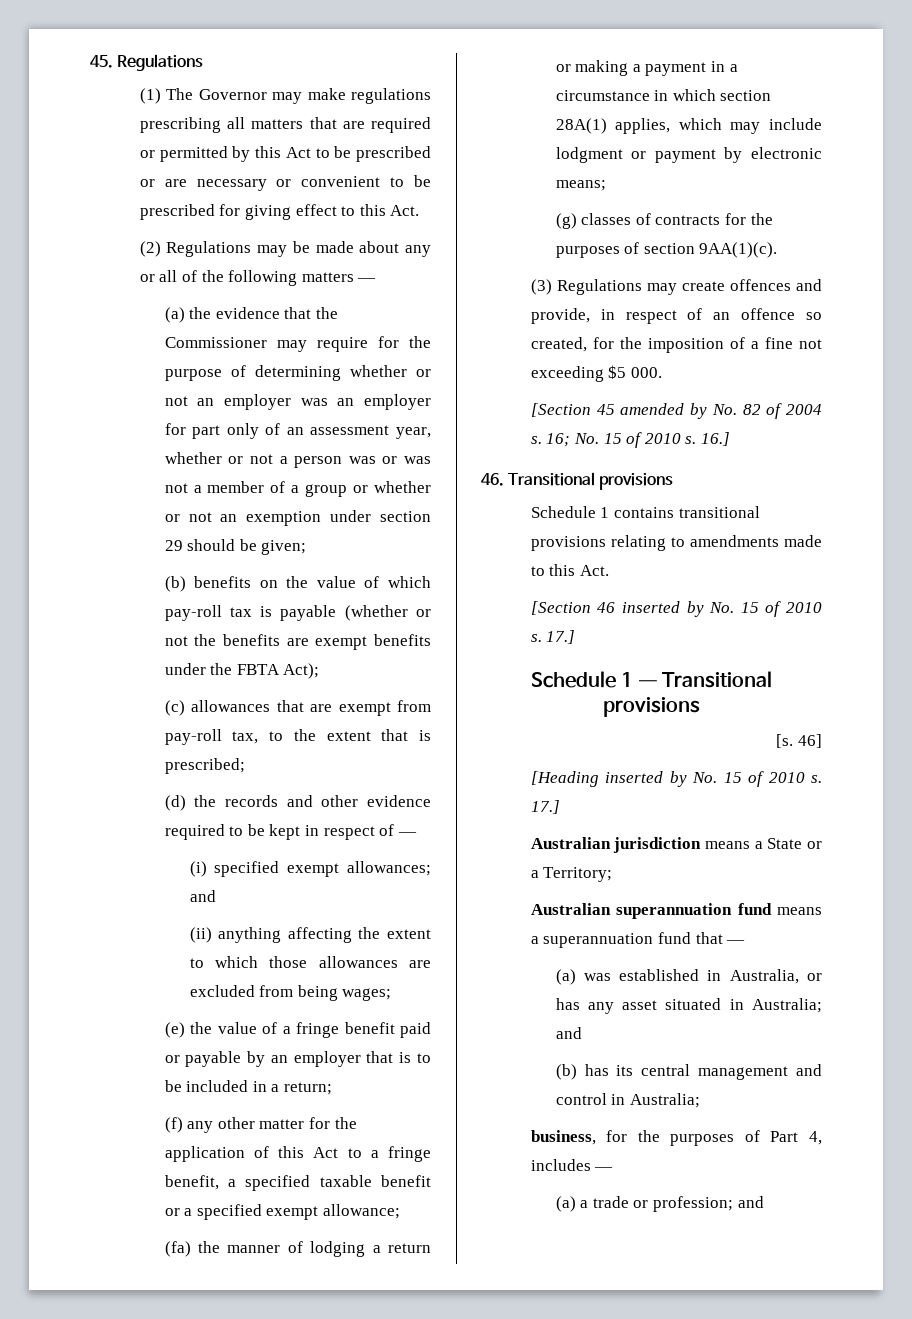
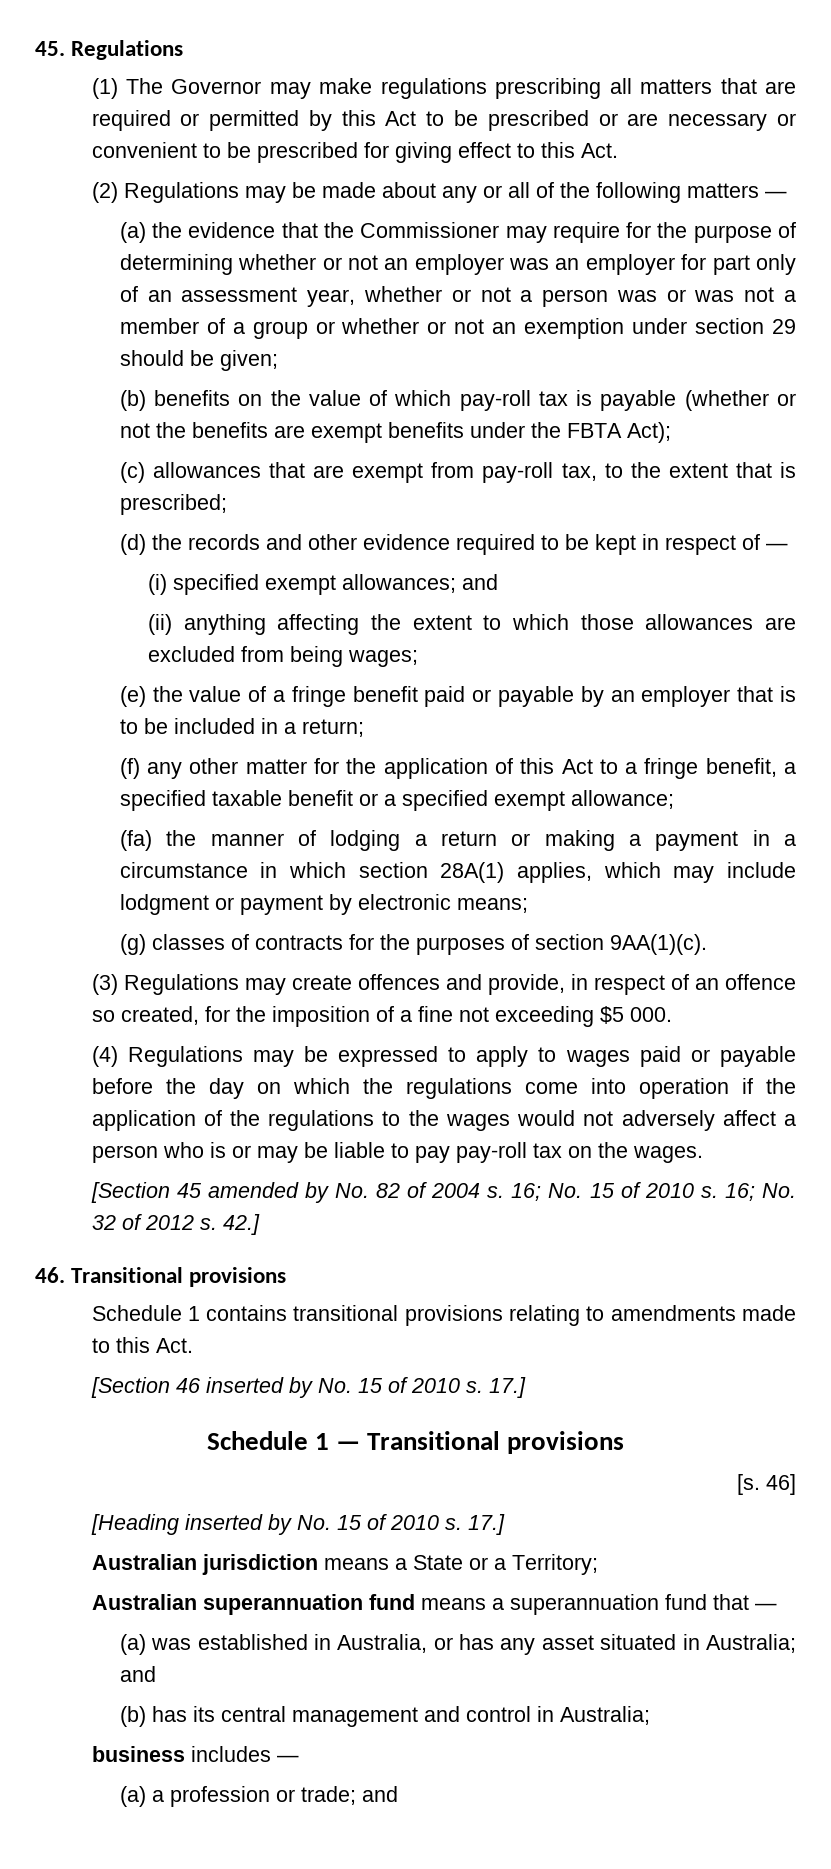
+ (4) Regulations may be expressed to apply to wages paid or payable before the day on which the regulations come into operation if the application of the regulations to the wages would not adversely affect a person who is or may be liable to pay pay-roll tax on the wages.
- 16.]
+ 16; No. 32 of 2012 s. 42.]
- business, for the purposes of Part 4, includes —
+ business includes —
- (a) a trade or profession; and
+ (a) a profession or trade; and

